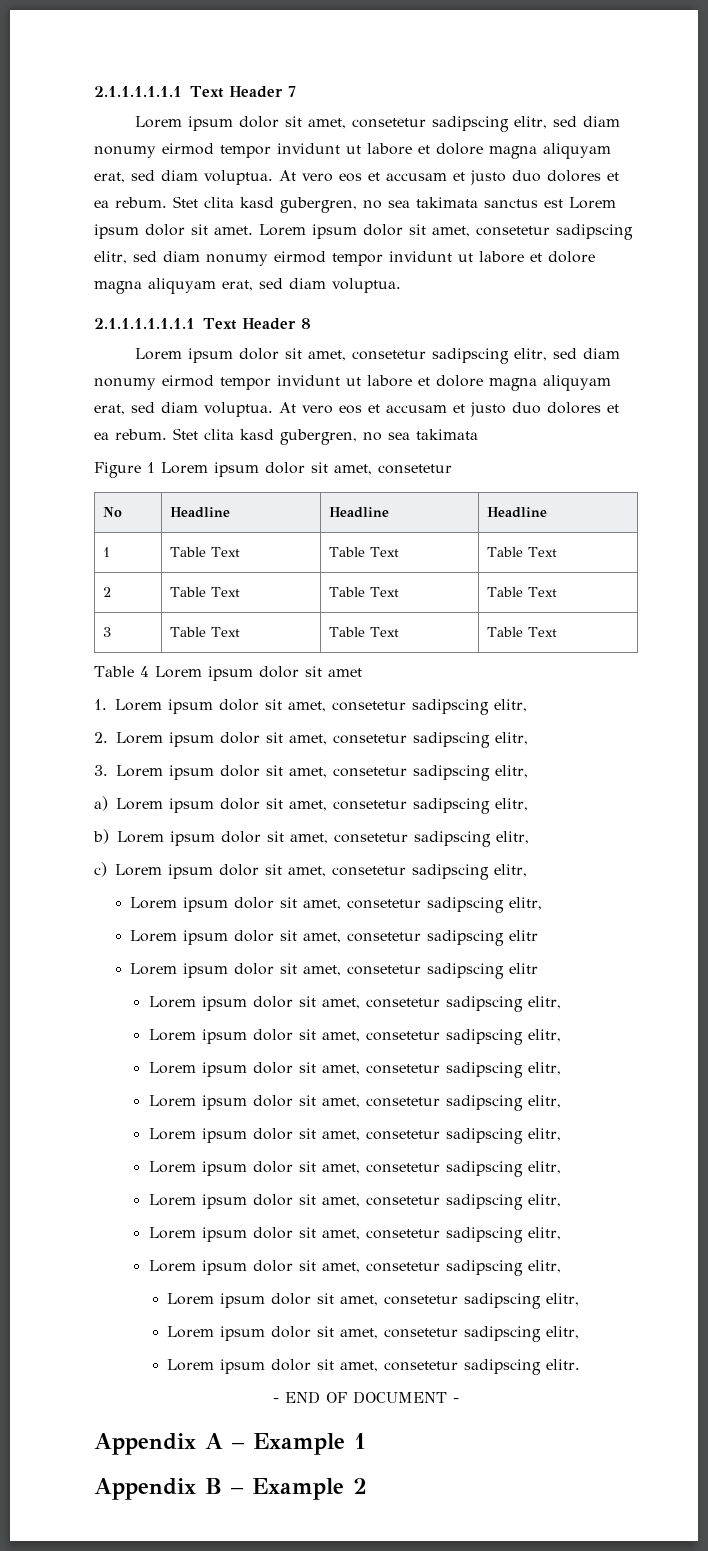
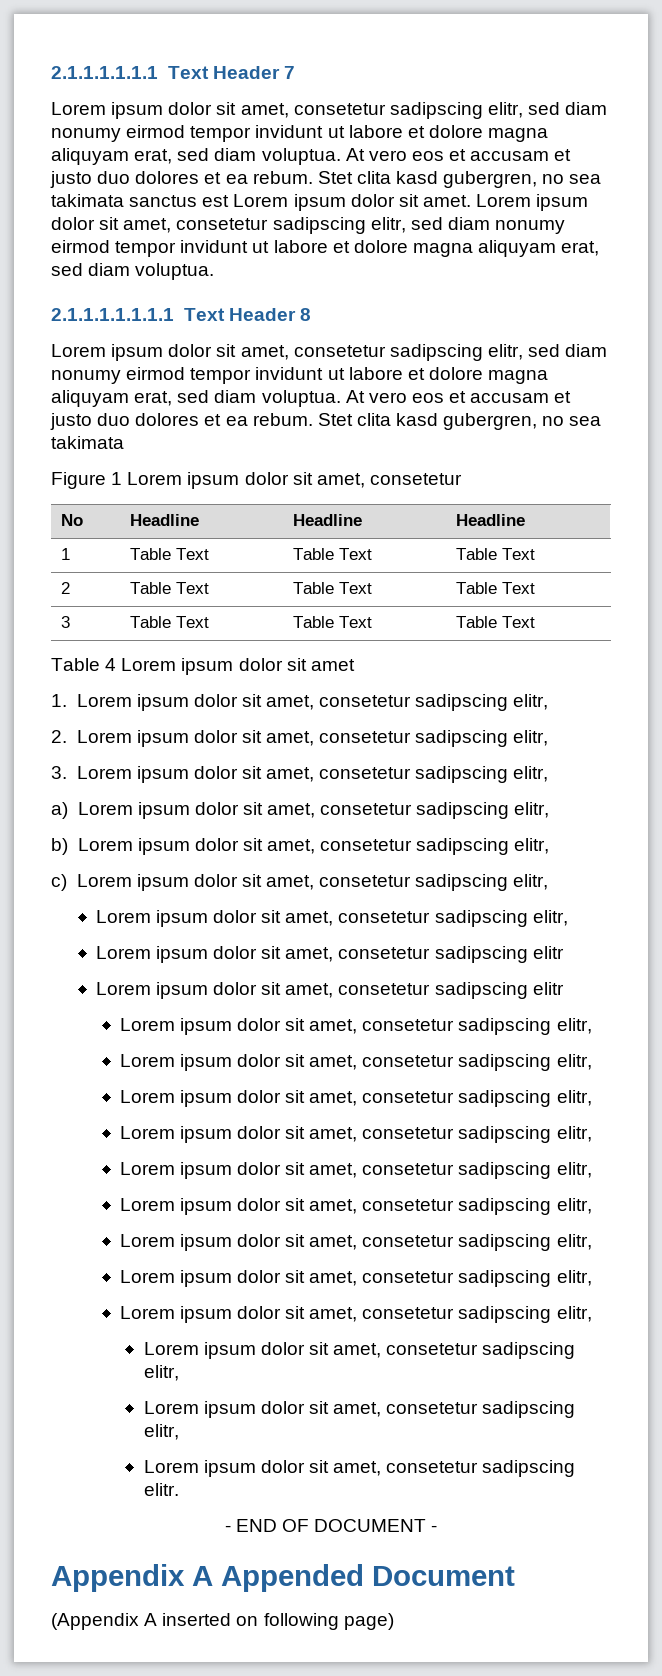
- Appendix A – Example 1
- Appendix B – Example 2
+ Appendix A Appended Document
+ (Appendix A inserted on following page)

